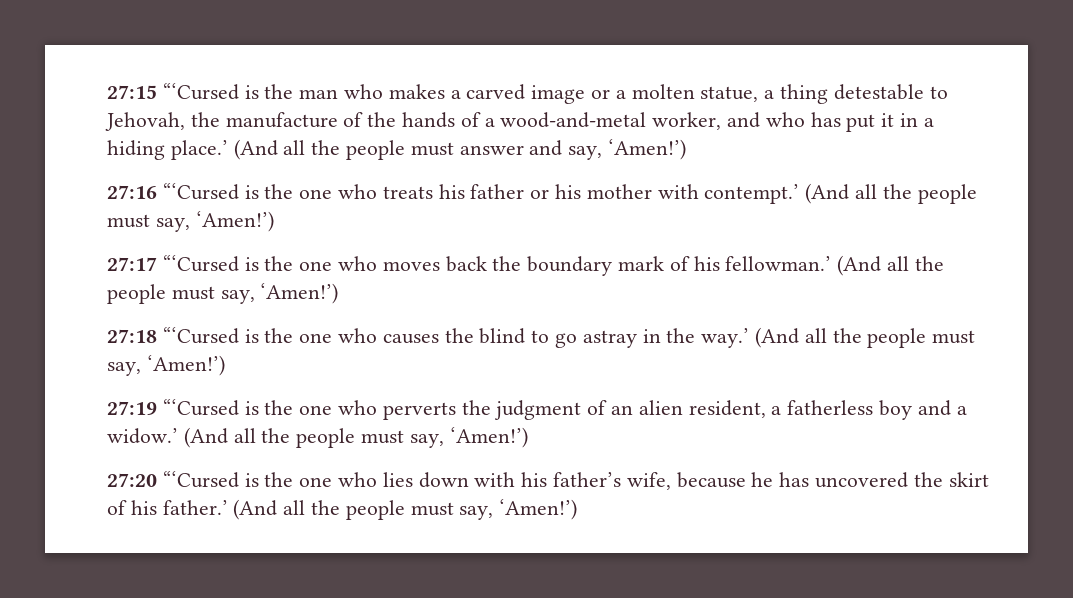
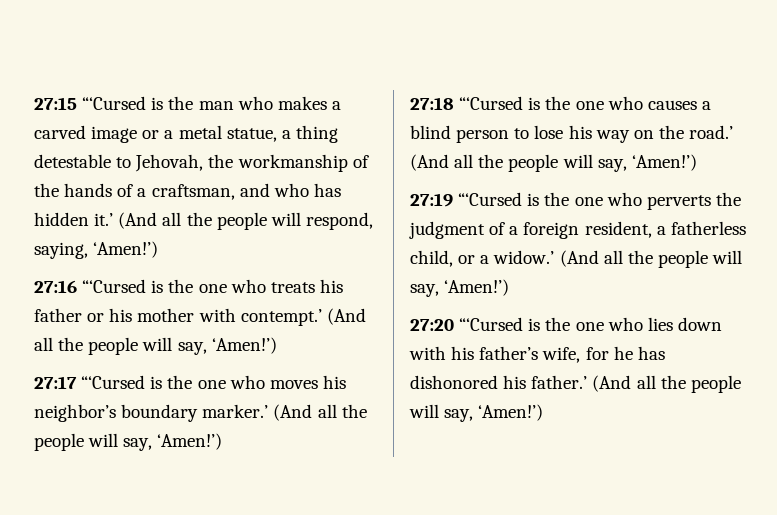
- 27:15 “‘Cursed is the man who makes a carved image or a molten statue, a thing detestable to Jehovah, the manufacture of the hands of a wood-and-metal worker, and who has put it in a hiding place.’ (And all the people must answer and say, ‘Amen!’)
+ 27:15 “‘Cursed is the man who makes a carved image or a metal statue, a thing detestable to Jehovah, the workmanship of the hands of a craftsman, and who has hidden it.’ (And all the people will respond, saying, ‘Amen!’)
- 27:16 “‘Cursed is the one who treats his father or his mother with contempt.’ (And all the people must say, ‘Amen!’)
+ 27:16 “‘Cursed is the one who treats his father or his mother with contempt.’ (And all the people will say, ‘Amen!’)
- 27:17 “‘Cursed is the one who moves back the boundary mark of his fellowman.’ (And all the people must say, ‘Amen!’)
+ 27:17 “‘Cursed is the one who moves his neighbor’s boundary marker.’ (And all the people will say, ‘Amen!’)
- 27:18 “‘Cursed is the one who causes the blind to go astray in the way.’ (And all the people must say, ‘Amen!’)
+ 27:18 “‘Cursed is the one who causes a blind person to lose his way on the road.’ (And all the people will say, ‘Amen!’)
- 27:19 “‘Cursed is the one who perverts the judgment of an alien resident, a fatherless boy and a widow.’ (And all the people must say, ‘Amen!’)
+ 27:19 “‘Cursed is the one who perverts the judgment of a foreign resident, a fatherless child, or a widow.’ (And all the people will say, ‘Amen!’)
- 27:20 “‘Cursed is the one who lies down with his father’s wife, because he has uncovered the skirt of his father.’ (And all the people must say, ‘Amen!’)
+ 27:20 “‘Cursed is the one who lies down with his father’s wife, for he has dishonored his father.’ (And all the people will say, ‘Amen!’)

